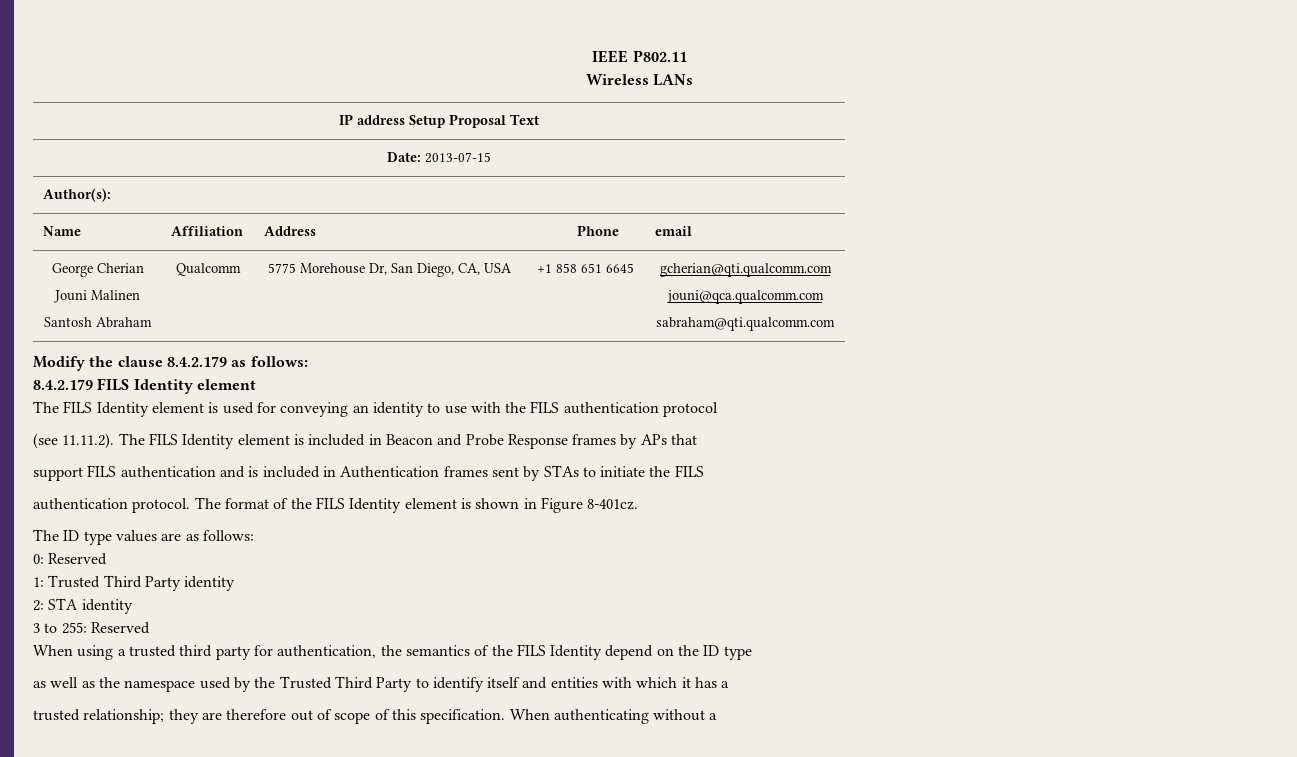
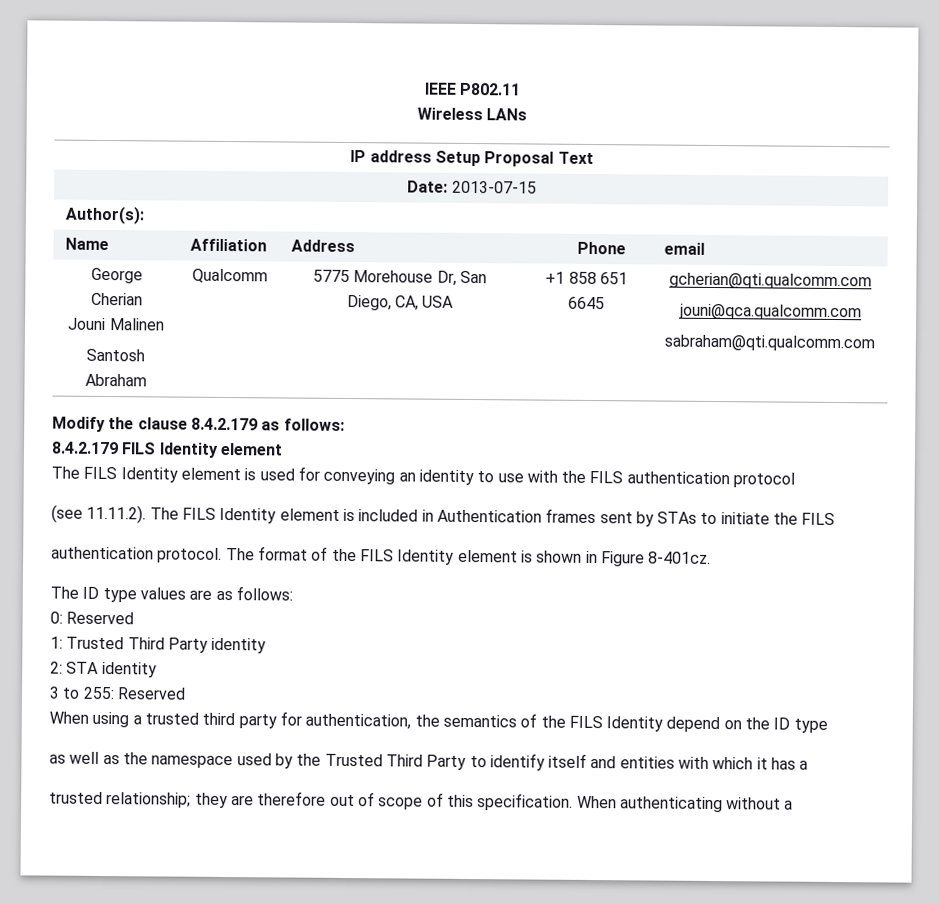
- (see 11.11.2). The FILS Identity element is included in Beacon and Probe Response frames by APs that
- support FILS authentication and is included in Authentication frames sent by STAs to initiate the FILS
+ (see 11.11.2). The FILS Identity element is included in Authentication frames sent by STAs to initiate the FILS

